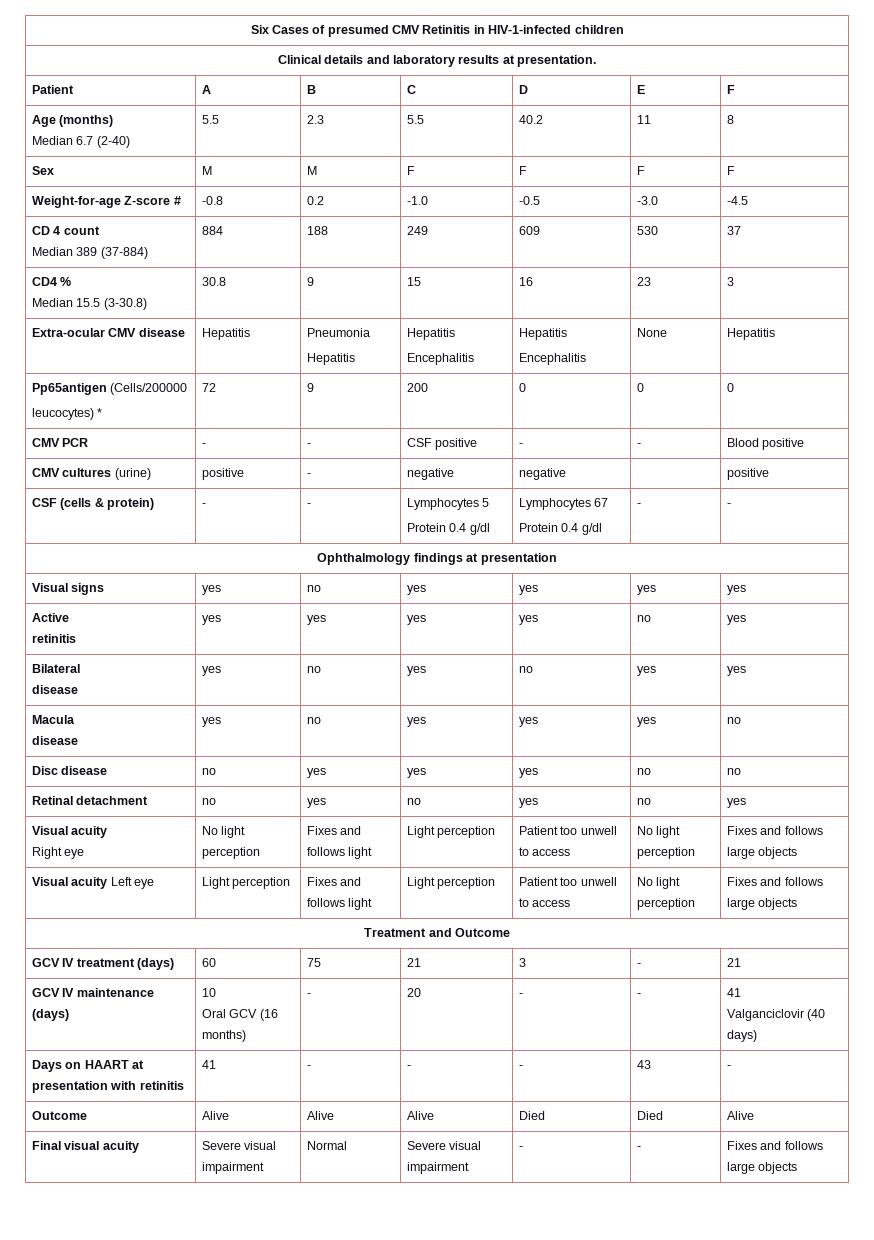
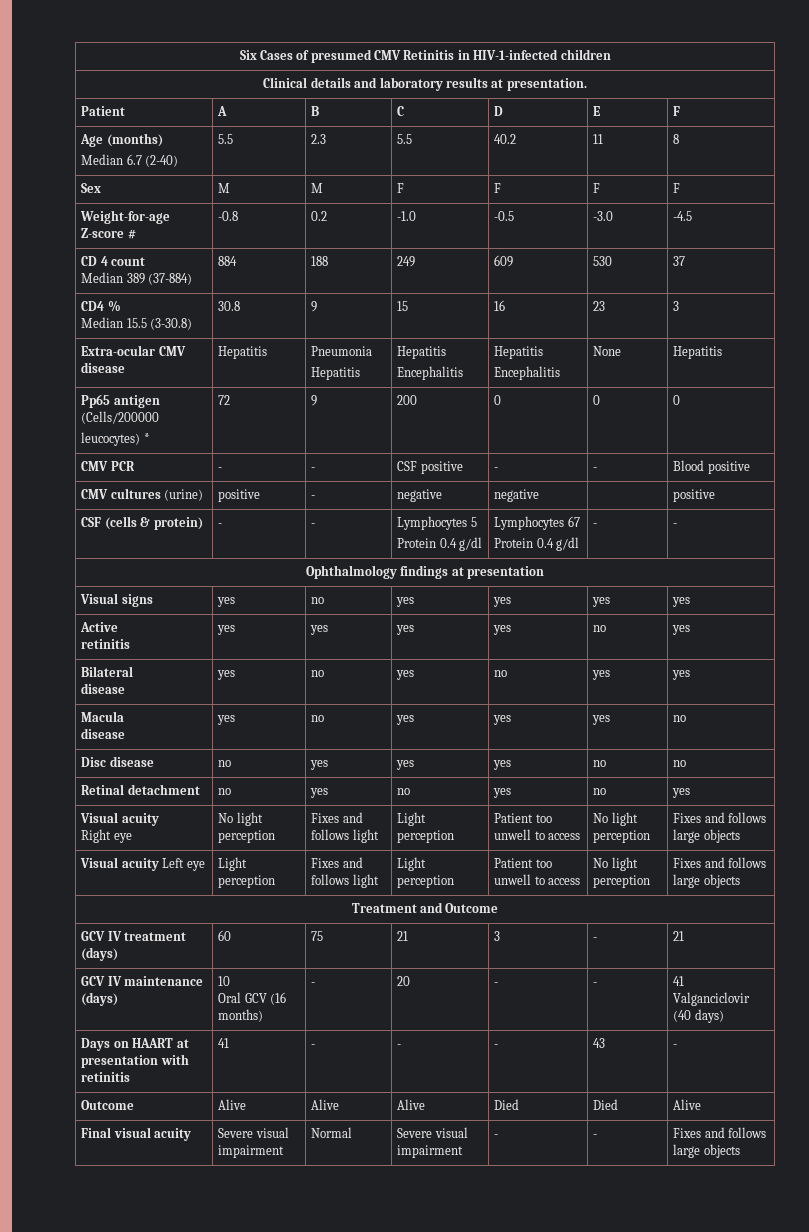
- Pp65antigen (Cells/200000
+ Pp65 antigen (Cells/200000

